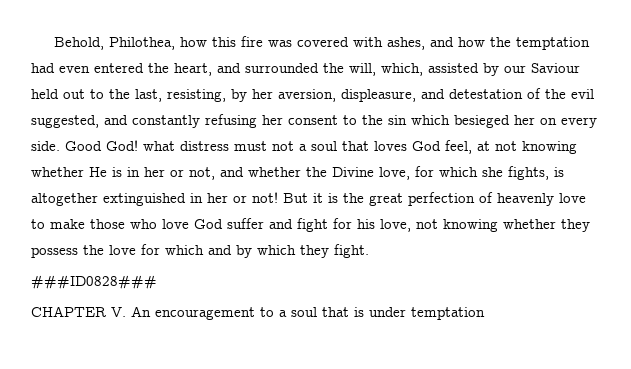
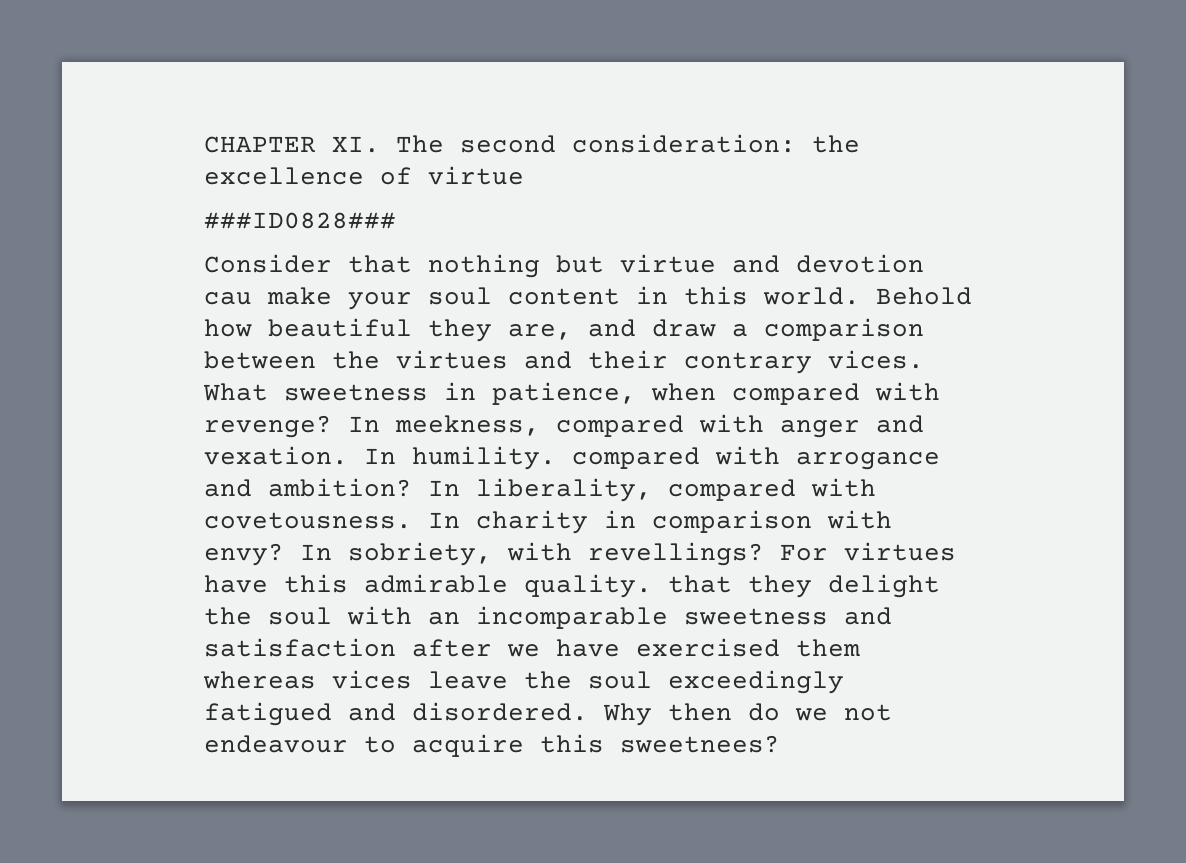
- Behold, Philothea, how this fire was covered with ashes, and how the temptation had even entered the heart, and surrounded the will, which, assisted by our Saviour held out to the last, resisting, by her aversion, displeasure, and detestation of the evil suggested, and constantly refusing her consent to the sin which besieged her on every side. Good God! what distress must not a soul that loves God feel, at not knowing whether He is in her or not, and whether the Divine love, for which she fights, is altogether extinguished in her or not! But it is the great perfection of heavenly love to make those who love God suffer and fight for his love, not knowing whether they possess the love for which and by which they fight.
+ CHAPTER XI. The second consideration: the excellence of virtue
  ###ID0828###
- CHAPTER V. An encouragement to a soul that is under temptation
+ Consider that nothing but virtue and devotion cau make your soul content in this world. Behold how beautiful they are, and draw a comparison between the virtues and their contrary vices. What sweetness in patience, when compared with revenge? In meekness, compared with anger and vexation. In humility. compared with arrogance and ambition? In liberality, compared with covetousness. In charity in comparison with envy? In sobriety, with revellings? For virtues have this admirable quality. that they delight the soul with an incomparable sweetness and satisfaction after we have exercised them whereas vices leave the soul exceedingly fatigued and disordered. Why then do we not endeavour to acquire this sweetnees?

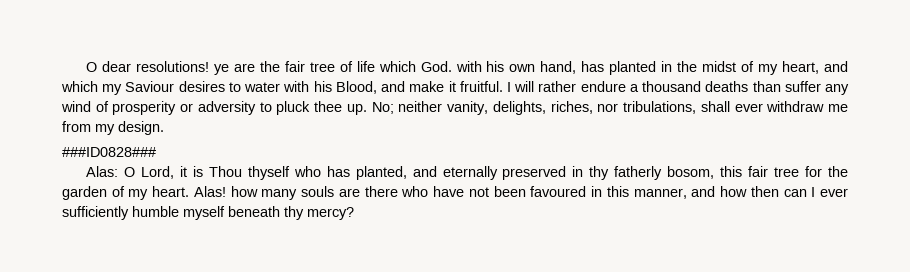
- CHAPTER XI. The second consideration: the excellence of virtue
+ O dear resolutions! ye are the fair tree of life which God. with his own hand, has planted in the midst of my heart, and which my Saviour desires to water with his Blood, and make it fruitful. I will rather endure a thousand deaths than suffer any wind of prosperity or adversity to pluck thee up. No; neither vanity, delights, riches, nor tribulations, shall ever withdraw me from my design.
  ###ID0828###
- Consider that nothing but virtue and devotion cau make your soul content in this world. Behold how beautiful they are, and draw a comparison between the virtues and their contrary vices. What sweetness in patience, when compared with revenge? In meekness, compared with anger and vexation. In humility. compared with arrogance and ambition? In liberality, compared with covetousness. In charity in comparison with envy? In sobriety, with revellings? For virtues have this admirable quality. that they delight the soul with an incomparable sweetness and satisfaction after we have exercised them whereas vices leave the soul exceedingly fatigued and disordered. Why then do we not endeavour to acquire this sweetnees?
+ Alas: O Lord, it is Thou thyself who has planted, and eternally preserved in thy fatherly bosom, this fair tree for the garden of my heart. Alas! how many souls are there who have not been favoured in this manner, and how then can I ever sufficiently humble myself beneath thy mercy?

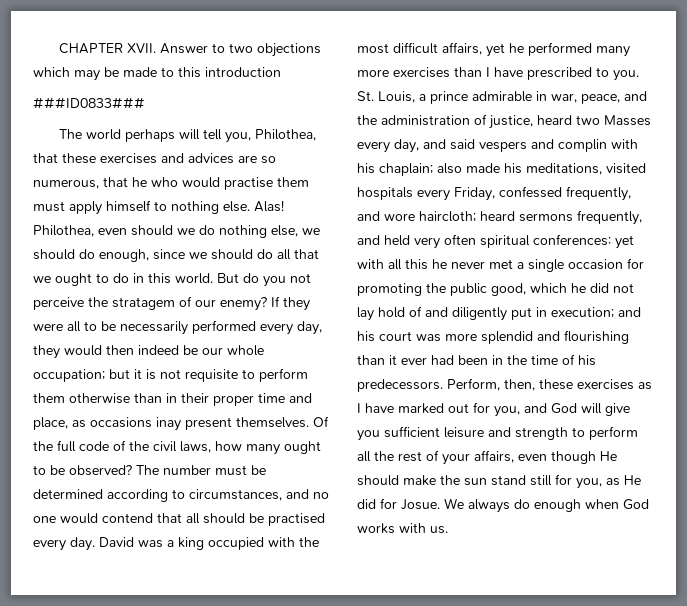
- O dear resolutions! ye are the fair tree of life which God. with his own hand, has planted in the midst of my heart, and which my Saviour desires to water with his Blood, and make it fruitful. I will rather endure a thousand deaths than suffer any wind of prosperity or adversity to pluck thee up. No; neither vanity, delights, riches, nor tribulations, shall ever withdraw me from my design.
- ###ID0828###
- Alas: O Lord, it is Thou thyself who has planted, and eternally preserved in thy fatherly bosom, this fair tree for the garden of my heart. Alas! how many souls are there who have not been favoured in this manner, and how then can I ever sufficiently humble myself beneath thy mercy?
+ CHAPTER XVII. Answer to two objections which may be made to this introduction
+ ###ID0833###
+ The world perhaps will tell you, Philothea, that these exercises and advices are so numerous, that he who would practise them must apply himself to nothing else. Alas! Philothea, even should we do nothing else, we should do enough, since we should do all that we ought to do in this world. But do you not perceive the stratagem of our enemy? If they were all to be necessarily performed every day, they would then indeed be our whole occupation; but it is not requisite to perform them otherwise than in their proper time and place, as occasions inay present themselves. Of the full code of the civil laws, how many ought to be observed? The number must be determined according to circumstances, and no one would contend that all should be practised every day. David was a king occupied with the most difficult affairs, yet he performed many more exercises than I have prescribed to you. St. Louis, a prince admirable in war, peace, and the administration of justice, heard two Masses every day, and said vespers and complin with his chaplain; also made his meditations, visited hospitals every Friday, confessed frequently, and wore haircloth; heard sermons frequently, and held very often spiritual conferences: yet with all this he never met a single occasion for promoting the public good, which he did not lay hold of and diligently put in execution; and his court was more splendid and flourishing than it ever had been in the time of his predecessors. Perform, then, these exercises as I have marked out for you, and God will give you sufficient leisure and strength to perform all the rest of your affairs, even though He should make the sun stand still for you, as He did for Josue. We always do enough when God works with us.

